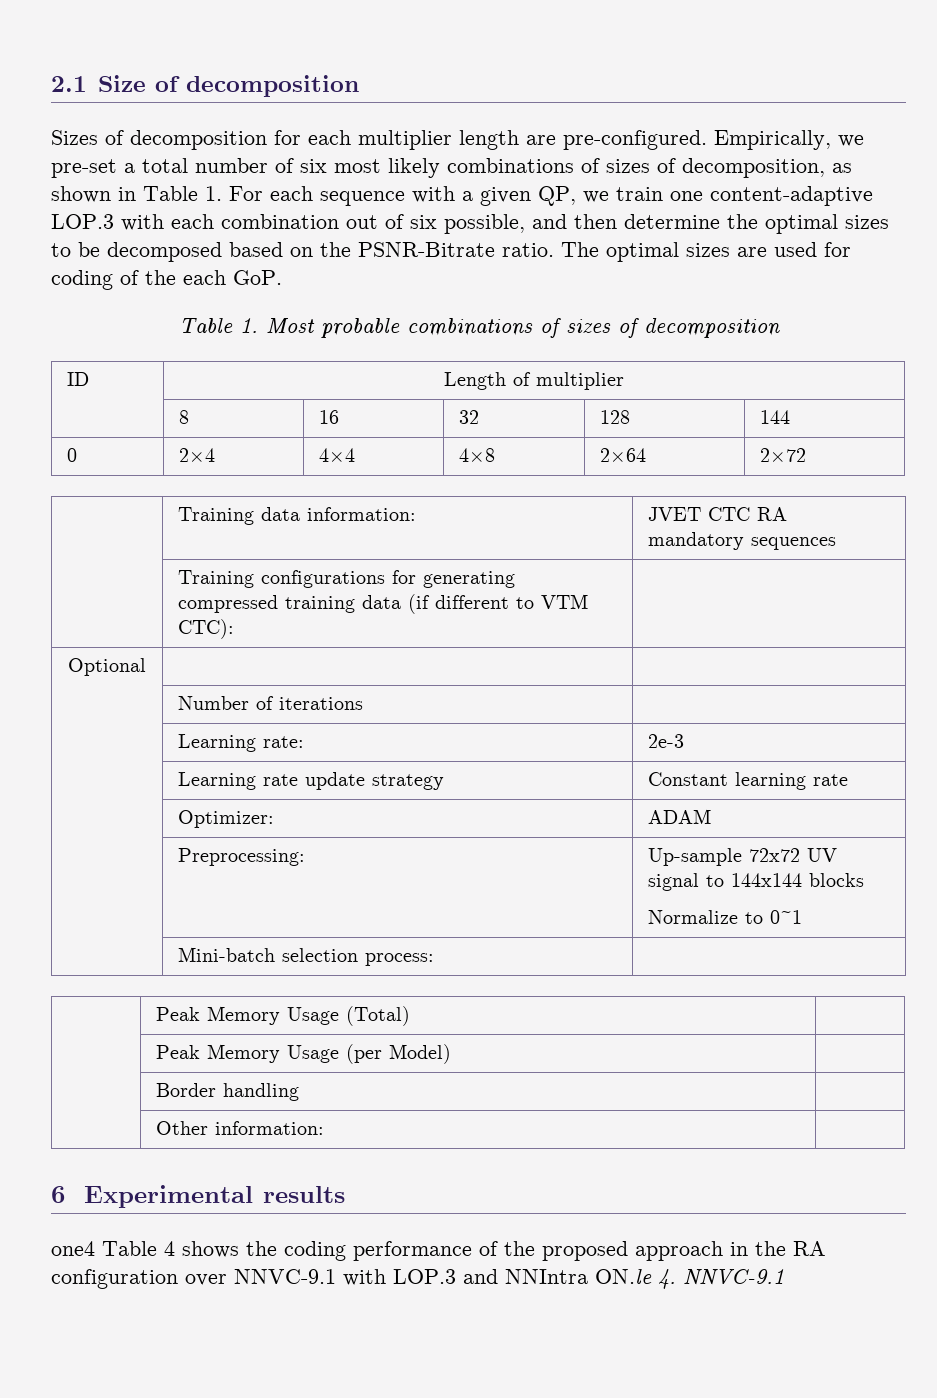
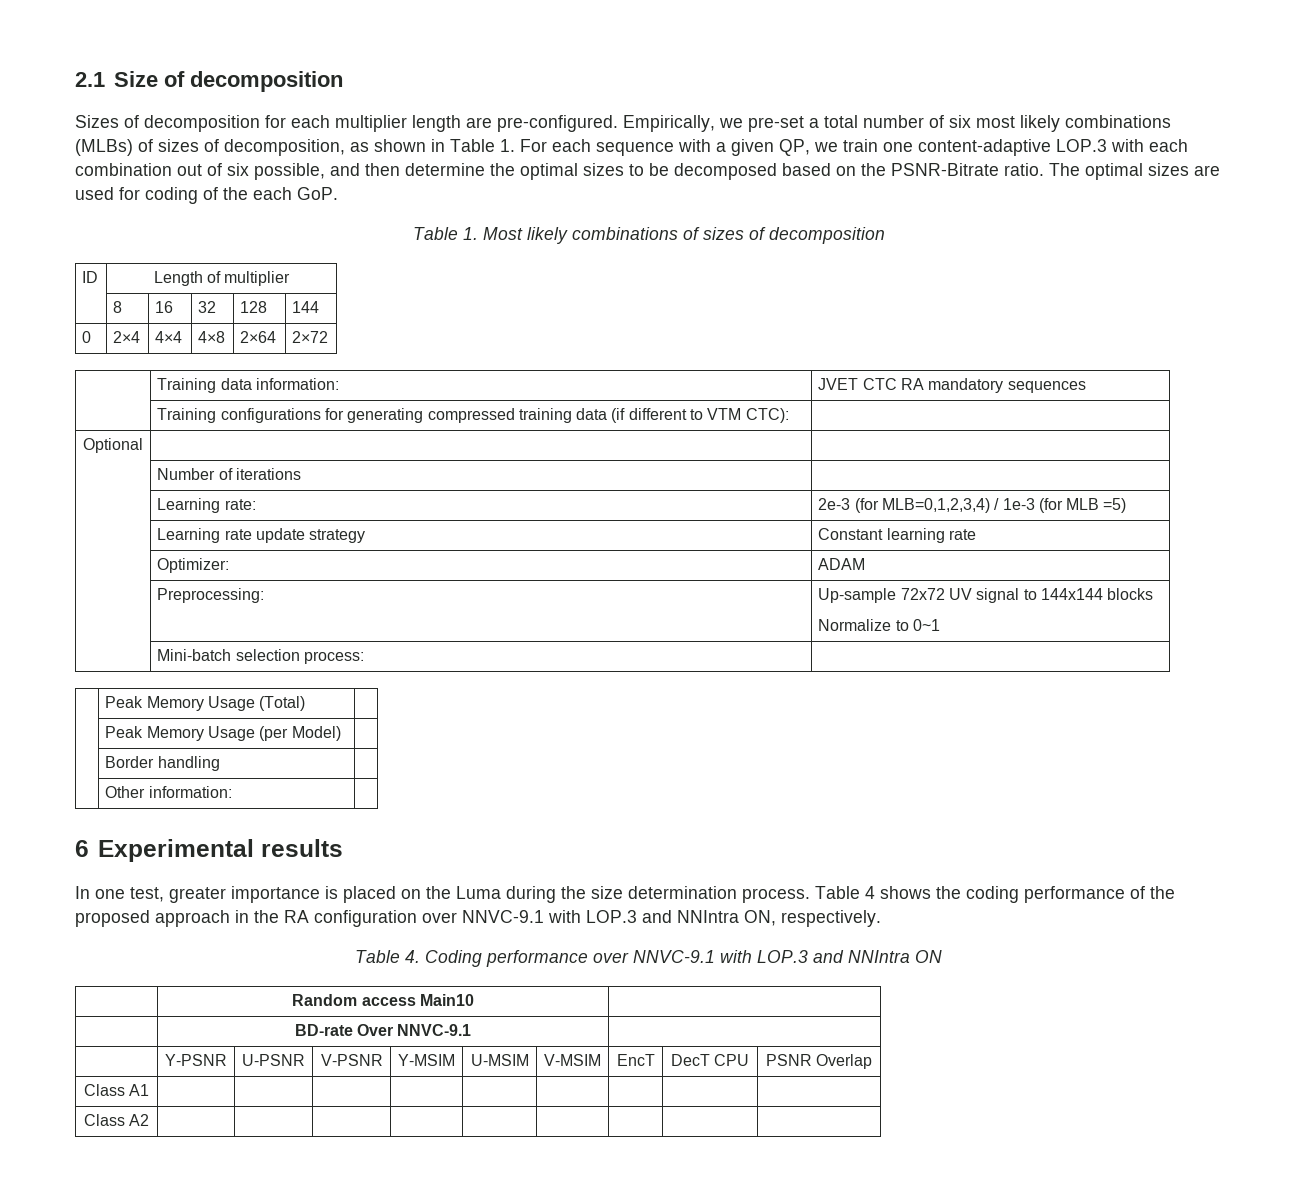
- Empirically, we pre-set a total number of six most likely combinations of sizes of decomposition, as shown in Table 1. For each sequence with a given QP, we train one content-adaptive LOP.3 with each combination out of six possible, and then determine the optimal sizes to be decomposed based on the PSNR-Bitrate ratio.
+ Empirically, we pre-set a total number of six most likely combinations (MLBs) of sizes of decomposition, as shown in Table 1. For each sequence with a given QP, we train one content-adaptive LOP.3 with each combination out of six possible, and then determine the optimal sizes to be decomposed based on the PSNR-Bitrate ratio.
- Table 1. Most probable combinations of sizes of decomposition
+ Table 1. Most likely combinations of sizes of decomposition
- | Learning rate: | 2e-3
+ | Learning rate: | 2e-3 (for MLB=0,1,2,3,4) / 1e-3 (for MLB =5)
- one4 Table 4 shows the coding performance of the proposed approach in the RA configuration over NNVC-9.1 with LOP.3 and NNIntra ON.le 4. NNVC-9.1
+ In one test, greater importance is placed on the Luma during the size determination process. Table 4 shows the coding performance of the proposed approach in the RA configuration over NNVC-9.1 with LOP.3 and NNIntra ON, respectively.
+ Table 4. Coding performance over NNVC-9.1 with LOP.3 and NNIntra ON
+ | Random access Main10 |
+ | BD-rate Over NNVC-9.1 |
+ | Y-PSNR | U-PSNR | V-PSNR | Y-MSIM | U-MSIM | V-MSIM | EncT | DecT CPU | PSNR Overlap
+ Class A1 | | | | | | | | |
+ Class A2 | | | | | | | | |

